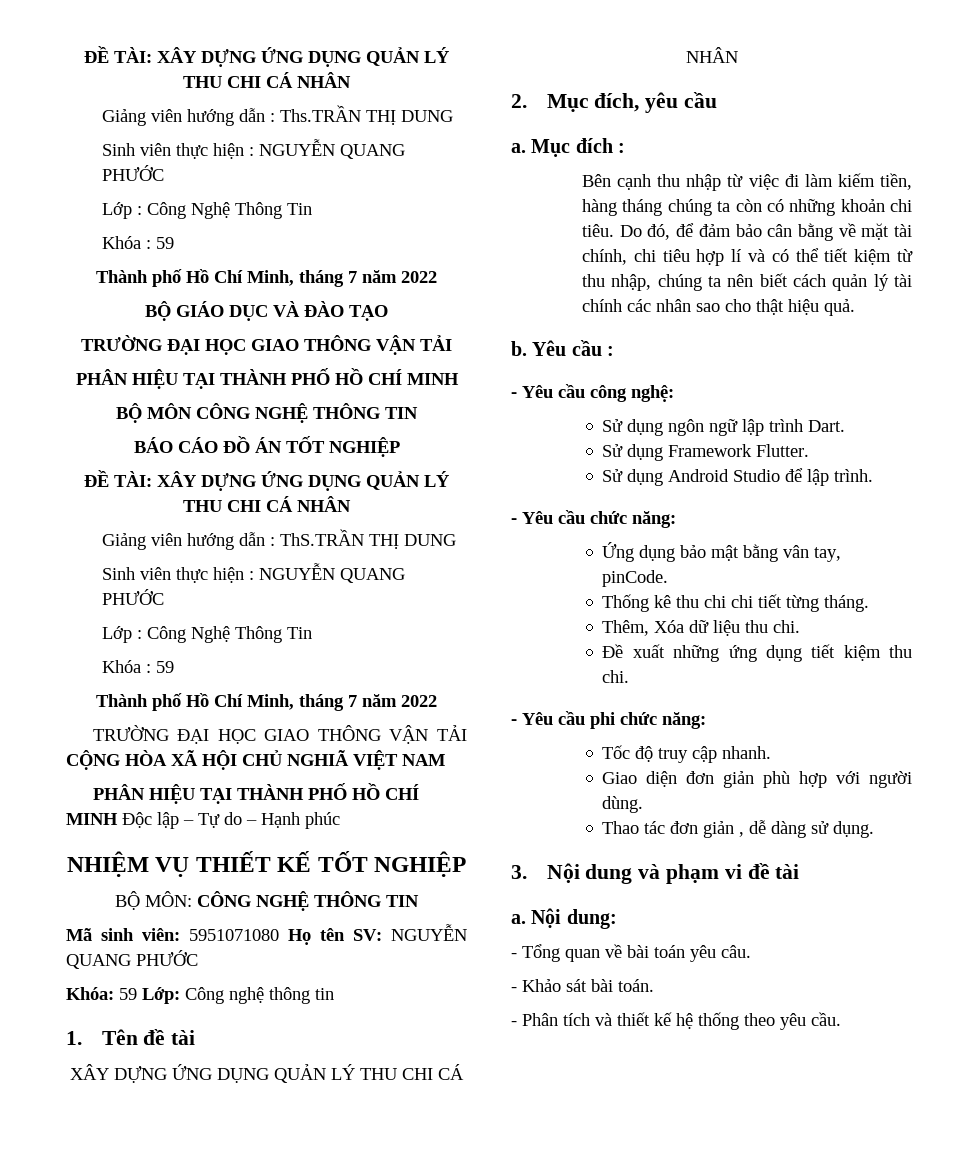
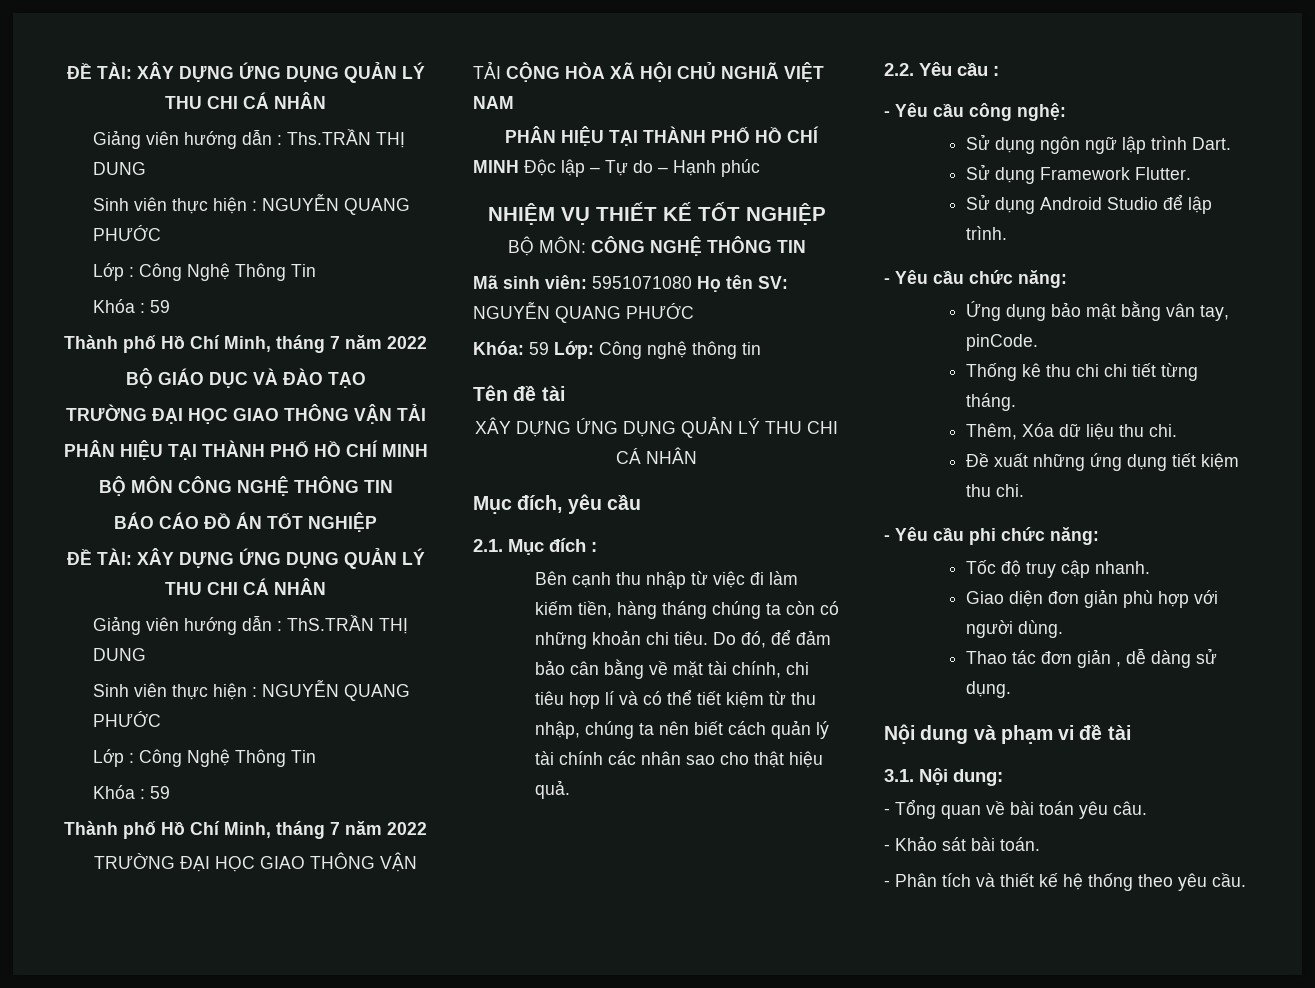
- 1. Tên đề tài
+ Tên đề tài
- 2. Mục đích, yêu cầu
+ Mục đích, yêu cầu
- a. Mục đích :
+ 2.1. Mục đích :
- b. Yêu cầu :
+ 2.2. Yêu cầu :
- 3. Nội dung và phạm vi đề tài
+ Nội dung và phạm vi đề tài
- a. Nội dung:
+ 3.1. Nội dung:

